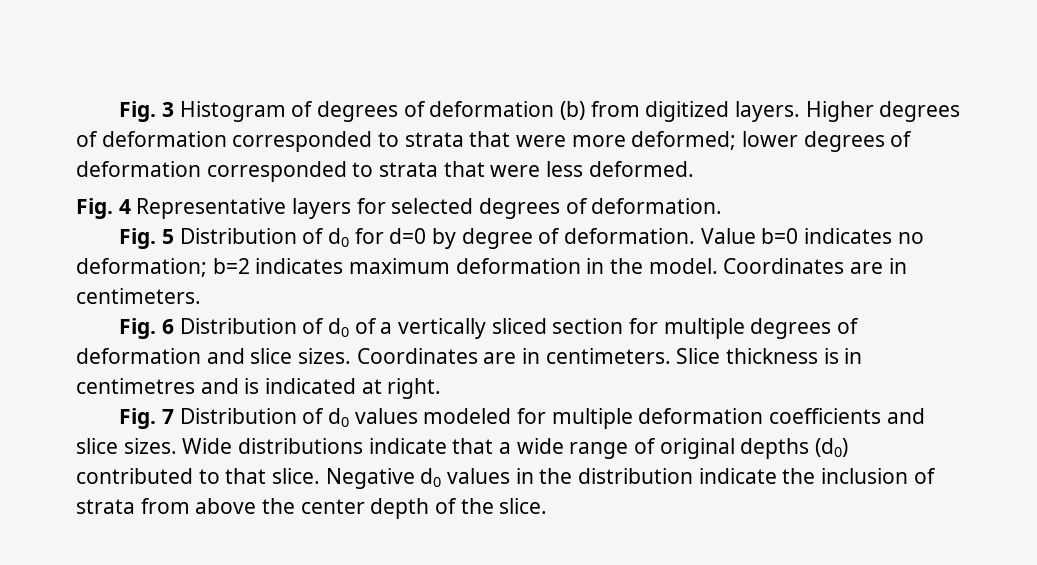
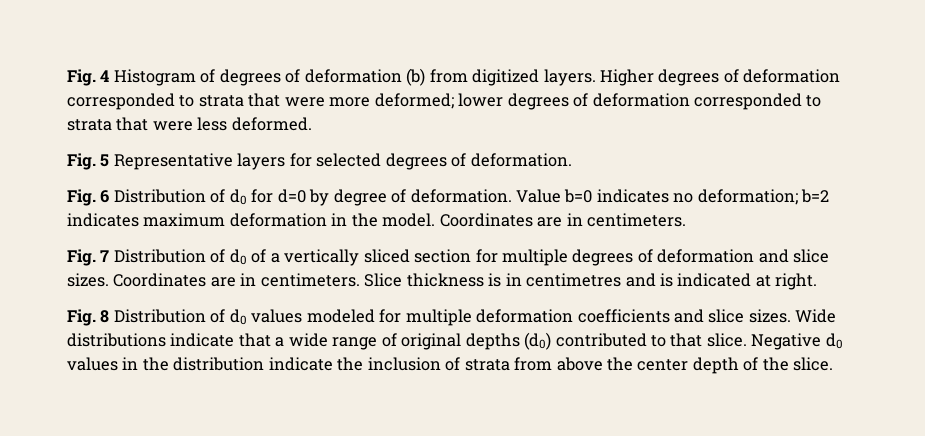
- Fig. 3 Histogram of degrees of deformation (b) from digitized layers.
+ Fig. 4 Histogram of degrees of deformation (b) from digitized layers.
- Fig. 4 Representative layers for selected degrees of deformation.
+ Fig. 5 Representative layers for selected degrees of deformation.
- Fig. 5 Distribution of d0 for d=0 by degree of deformation.
+ Fig. 6 Distribution of d0 for d=0 by degree of deformation.
- Fig. 6 Distribution of d0 of a vertically sliced section for multiple degrees of deformation and slice sizes.
+ Fig. 7 Distribution of d0 of a vertically sliced section for multiple degrees of deformation and slice sizes.
- Fig. 7 Distribution of d0 values modeled for multiple deformation coefficients and slice sizes.
+ Fig. 8 Distribution of d0 values modeled for multiple deformation coefficients and slice sizes.

